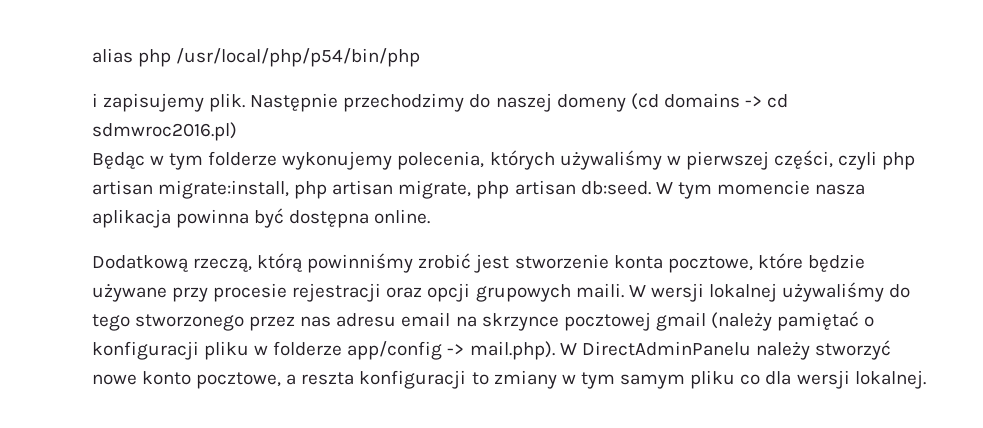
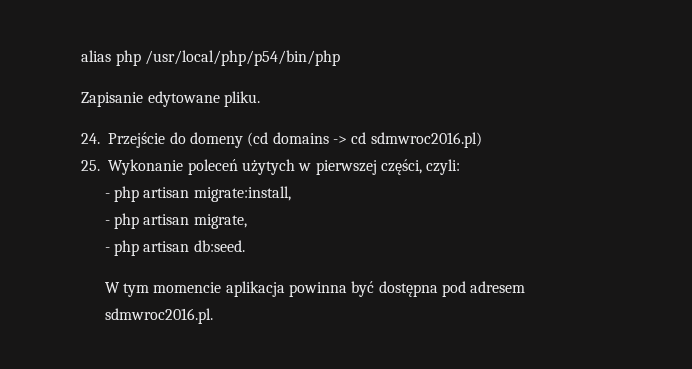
- i zapisujemy plik. Następnie przechodzimy do naszej domeny (cd domains -> cd sdmwroc2016.pl)
+ Zapisanie edytowane pliku.
+ 24. Przejście do domeny (cd domains -> cd sdmwroc2016.pl)
- Będąc w tym folderze wykonujemy polecenia, których używaliśmy w pierwszej części, czyli php artisan migrate:install, php artisan migrate, php artisan db:seed. W tym momencie nasza aplikacja powinna być dostępna online.
- Dodatkową rzeczą, którą powinniśmy zrobić jest stworzenie konta pocztowe, które będzie używane przy procesie rejestracji oraz opcji grupowych maili. W wersji lokalnej używaliśmy do tego stworzonego przez nas adresu email na skrzynce pocztowej gmail (należy pamiętać o konfiguracji pliku w folderze app/config -> mail.php). W DirectAdminPanelu należy stworzyć nowe konto pocztowe, a reszta konfiguracji to zmiany w tym samym pliku co dla wersji lokalnej.
+ 25. Wykonanie poleceń użytych w pierwszej części, czyli:
+ - php artisan migrate:install,
+ - php artisan migrate,
+ - php artisan db:seed.
+ W tym momencie aplikacja powinna być dostępna pod adresem sdmwroc2016.pl.

